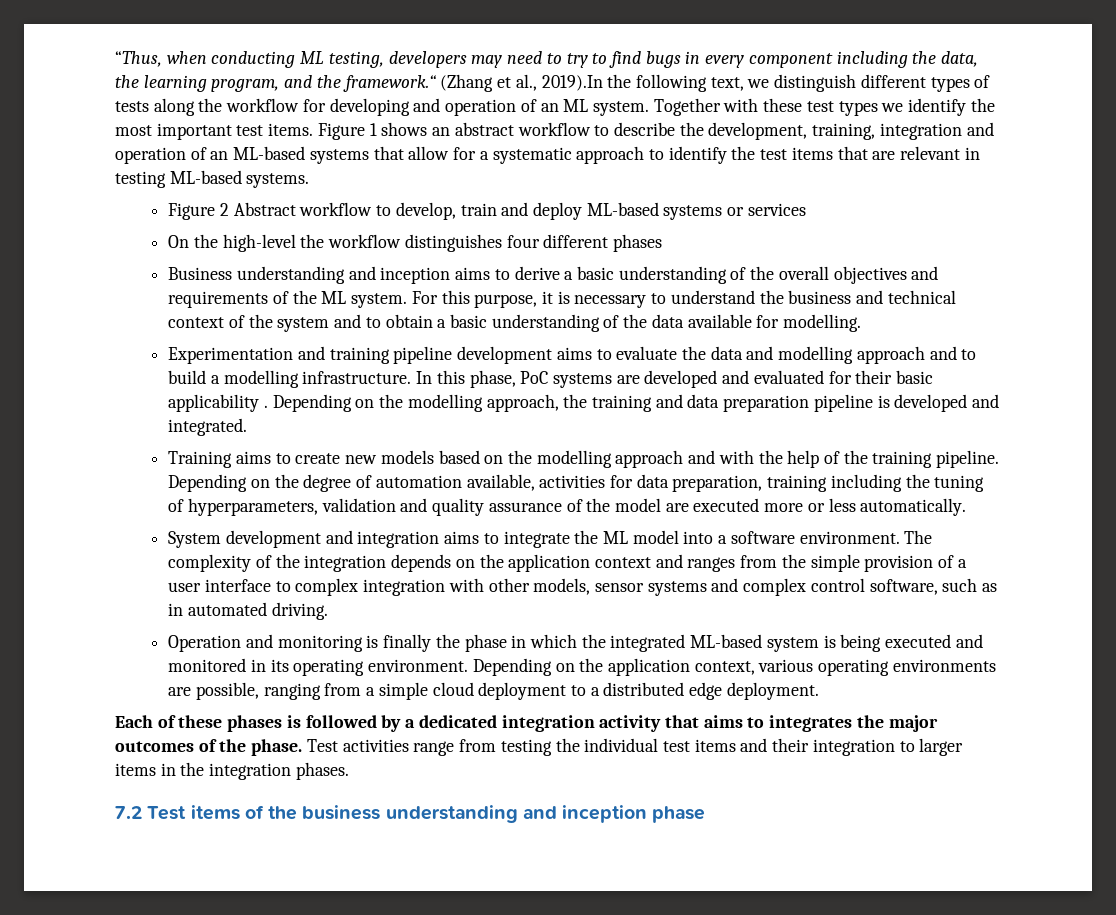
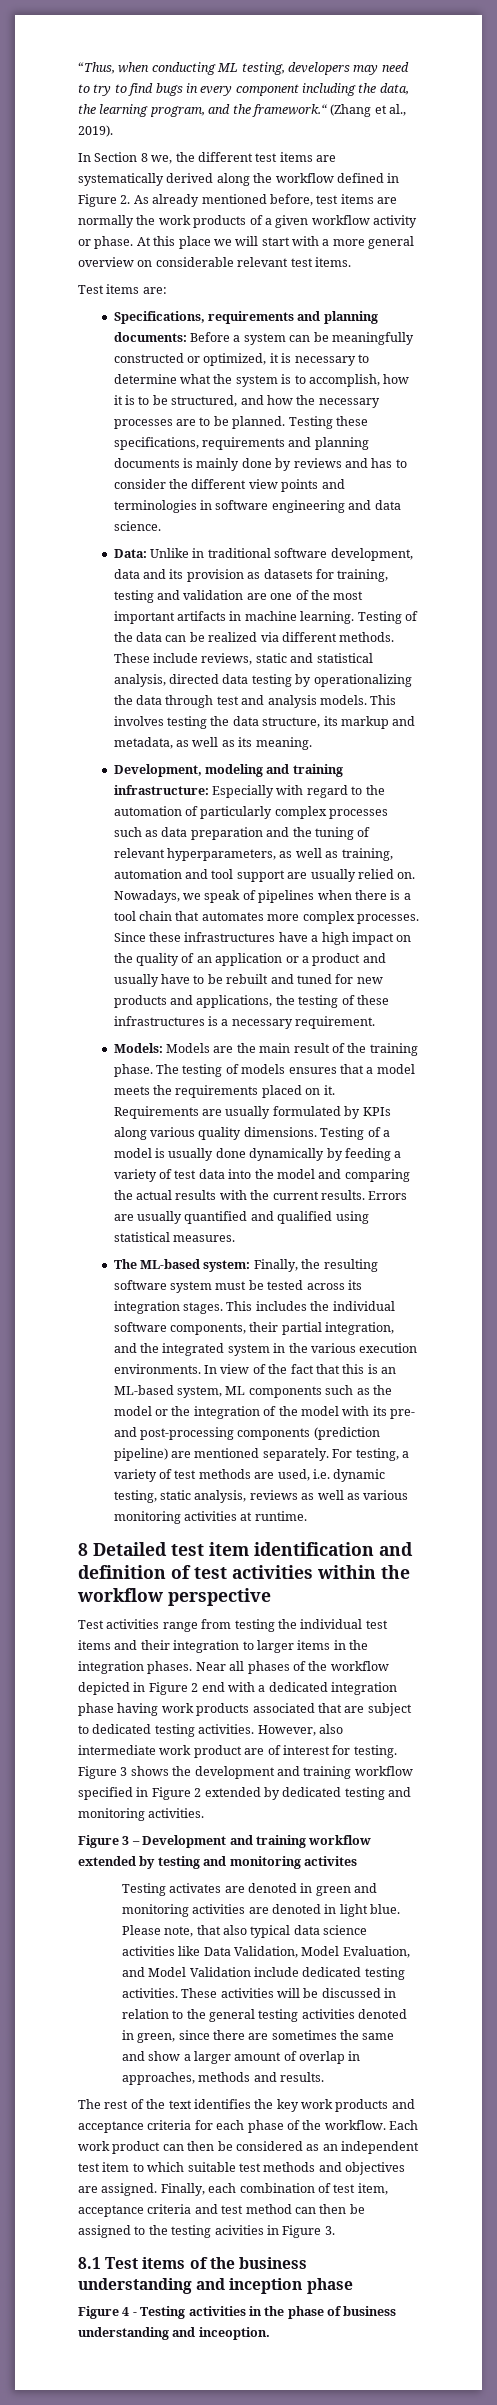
- “Thus, when conducting ML testing, developers may need to try to find bugs in every component including the data, the learning program, and the framework.“ (Zhang et al., 2019).In the following text, we distinguish different types of tests along the workflow for developing and operation of an ML system. Together with these test types we identify the most important test items. Figure 1 shows an abstract workflow to describe the development, training, integration and operation of an ML-based systems that allow for a systematic approach to identify the test items that are relevant in testing ML-based systems.
- Figure 2 Abstract workflow to develop, train and deploy ML-based systems or services
- On the high-level the workflow distinguishes four different phases
- Business understanding and inception aims to derive a basic understanding of the overall objectives and requirements of the ML system. For this purpose, it is necessary to understand the business and technical context of the system and to obtain a basic understanding of the data available for modelling.
- Experimentation and training pipeline development aims to evaluate the data and modelling approach and to build a modelling infrastructure. In this phase, PoC systems are developed and evaluated for their basic applicability . Depending on the modelling approach, the training and data preparation pipeline is developed and integrated.
- Training aims to create new models based on the modelling approach and with the help of the training pipeline. Depending on the degree of automation available, activities for data preparation, training including the tuning of hyperparameters, validation and quality assurance of the model are executed more or less automatically.
- System development and integration aims to integrate the ML model into a software environment. The complexity of the integration depends on the application context and ranges from the simple provision of a user interface to complex integration with other models, sensor systems and complex control software, such as in automated driving.
- Operation and monitoring is finally the phase in which the integrated ML-based system is being executed and monitored in its operating environment. Depending on the application context, various operating environments are possible, ranging from a simple cloud deployment to a distributed edge deployment.
- Each of these phases is followed by a dedicated integration activity that aims to integrates the major outcomes of the phase. Test activities range from testing the individual test items and their integration to larger items in the integration phases.
- 7.2 Test items of the business understanding and inception phase
+ “Thus, when conducting ML testing, developers may need to try to find bugs in every component including the data, the learning program, and the framework.“ (Zhang et al., 2019).
+ In Section 8 we, the different test items are systematically derived along the workflow defined in Figure 2. As already mentioned before, test items are normally the work products of a given workflow activity or phase. At this place we will start with a more general overview on considerable relevant test items.
+ Test items are:
+ Specifications, requirements and planning documents: Before a system can be meaningfully constructed or optimized, it is necessary to determine what the system is to accomplish, how it is to be structured, and how the necessary processes are to be planned. Testing these specifications, requirements and planning documents is mainly done by reviews and has to consider the different view points and terminologies in software engineering and data science.
+ Data: Unlike in traditional software development, data and its provision as datasets for training, testing and validation are one of the most important artifacts in machine learning. Testing of the data can be realized via different methods. These include reviews, static and statistical analysis, directed data testing by operationalizing the data through test and analysis models. This involves testing the data structure, its markup and metadata, as well as its meaning.
+ Development, modeling and training infrastructure: Especially with regard to the automation of particularly complex processes such as data preparation and the tuning of relevant hyperparameters, as well as training, automation and tool support are usually relied on. Nowadays, we speak of pipelines when there is a tool chain that automates more complex processes. Since these infrastructures have a high impact on the quality of an application or a product and usually have to be rebuilt and tuned for new products and applications, the testing of these infrastructures is a necessary requirement.
+ Models: Models are the main result of the training phase. The testing of models ensures that a model meets the requirements placed on it. Requirements are usually formulated by KPIs along various quality dimensions. Testing of a model is usually done dynamically by feeding a variety of test data into the model and comparing the actual results with the current results. Errors are usually quantified and qualified using statistical measures.
+ The ML-based system: Finally, the resulting software system must be tested across its integration stages. This includes the individual software components, their partial integration, and the integrated system in the various execution environments. In view of the fact that this is an ML-based system, ML components such as the model or the integration of the model with its pre- and post-processing components (prediction pipeline) are mentioned separately. For testing, a variety of test methods are used, i.e. dynamic testing, static analysis, reviews as well as various monitoring activities at runtime.
+ 8 Detailed test item identification and definition of test activities within the workflow perspective
+ Test activities range from testing the individual test items and their integration to larger items in the integration phases. Near all phases of the workflow depicted in Figure 2 end with a dedicated integration phase having work products associated that are subject to dedicated testing activities. However, also intermediate work product are of interest for testing. Figure 3 shows the development and training workflow specified in Figure 2 extended by dedicated testing and monitoring activities.
+ Figure 3 – Development and training workflow extended by testing and monitoring activites
+ Testing activates are denoted in green and monitoring activities are denoted in light blue. Please note, that also typical data science activities like Data Validation, Model Evaluation, and Model Validation include dedicated testing activities. These activities will be discussed in relation to the general testing activities denoted in green, since there are sometimes the same and show a larger amount of overlap in approaches, methods and results.
+ The rest of the text identifies the key work products and acceptance criteria for each phase of the workflow. Each work product can then be considered as an independent test item to which suitable test methods and objectives are assigned. Finally, each combination of test item, acceptance criteria and test method can then be assigned to the testing acivities in Figure 3.
+ 8.1 Test items of the business understanding and inception phase
+ Figure 4 - Testing activities in the phase of business understanding and inceoption.

